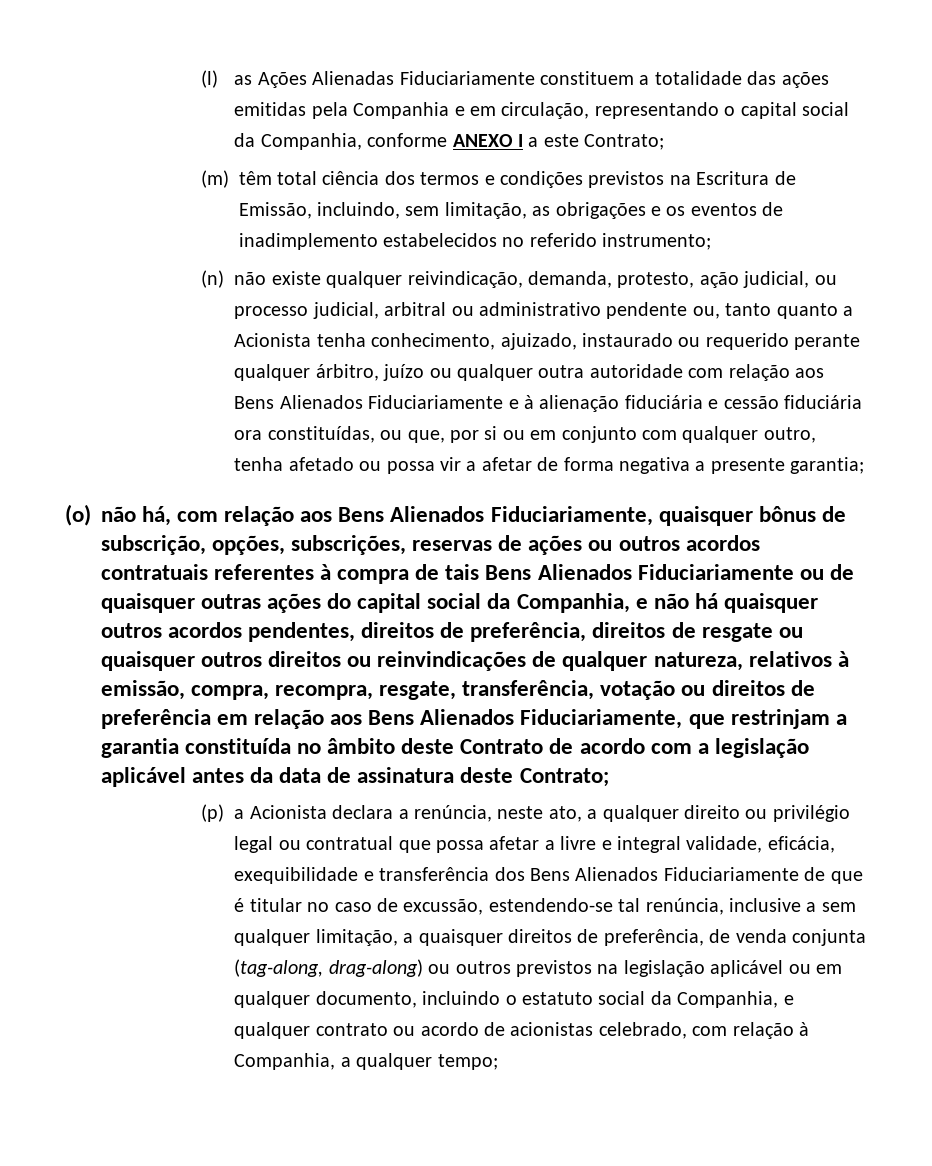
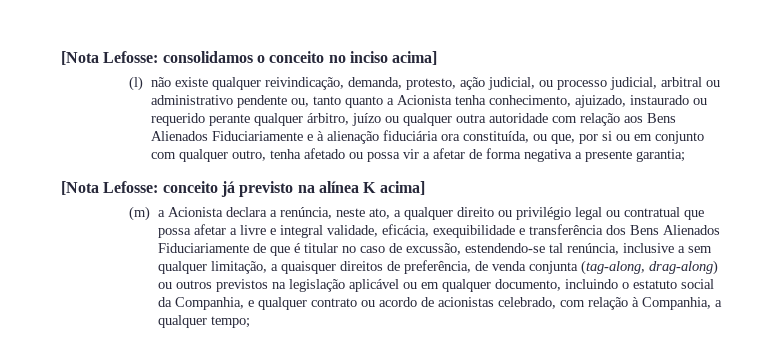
- (l) as Ações Alienadas Fiduciariamente constituem a totalidade das ações emitidas pela Companhia e em circulação, representando o capital social da Companhia, conforme ANEXO I a este Contrato;
- (m) têm total ciência dos termos e condições previstos na Escritura de Emissão, incluindo, sem limitação, as obrigações e os eventos de inadimplemento estabelecidos no referido instrumento;
- (n) não existe qualquer reivindicação, demanda, protesto, ação judicial, ou processo judicial, arbitral ou administrativo pendente ou, tanto quanto a Acionista tenha conhecimento, ajuizado, instaurado ou requerido perante qualquer árbitro, juízo ou qualquer outra autoridade com relação aos Bens Alienados Fiduciariamente e à alienação fiduciária e cessão fiduciária ora constituídas, ou que, por si ou em conjunto com qualquer outro, tenha afetado ou possa vir a afetar de forma negativa a presente garantia;
+ [Nota Lefosse: consolidamos o conceito no inciso acima]
+ (l) não existe qualquer reivindicação, demanda, protesto, ação judicial, ou processo judicial, arbitral ou administrativo pendente ou, tanto quanto a Acionista tenha conhecimento, ajuizado, instaurado ou requerido perante qualquer árbitro, juízo ou qualquer outra autoridade com relação aos Bens Alienados Fiduciariamente e à alienação fiduciária ora constituída, ou que, por si ou em conjunto com qualquer outro, tenha afetado ou possa vir a afetar de forma negativa a presente garantia;
- (o) não há, com relação aos Bens Alienados Fiduciariamente, quaisquer bônus de subscrição, opções, subscrições, reservas de ações ou outros acordos contratuais referentes à compra de tais Bens Alienados Fiduciariamente ou de quaisquer outras ações do capital social da Companhia, e não há quaisquer outros acordos pendentes, direitos de preferência, direitos de resgate ou quaisquer outros direitos ou reinvindicações de qualquer natureza, relativos à emissão, compra, recompra, resgate, transferência, votação ou direitos de preferência em relação aos Bens Alienados Fiduciariamente, que restrinjam a garantia constituída no âmbito deste Contrato de acordo com a legislação aplicável antes da data de assinatura deste Contrato;
- (p) a Acionista declara a renúncia, neste ato, a qualquer direito ou privilégio legal ou contratual que possa afetar a livre e integral validade, eficácia, exequibilidade e transferência dos Bens Alienados Fiduciariamente de que é titular no caso de excussão, estendendo-se tal renúncia, inclusive a sem qualquer limitação, a quaisquer direitos de preferência, de venda conjunta (tag-along, drag-along) ou outros previstos na legislação aplicável ou em qualquer documento, incluindo o estatuto social da Companhia, e qualquer contrato ou acordo de acionistas celebrado, com relação à Companhia, a qualquer tempo;
+ [Nota Lefosse: conceito já previsto na alínea K acima]
+ (m) a Acionista declara a renúncia, neste ato, a qualquer direito ou privilégio legal ou contratual que possa afetar a livre e integral validade, eficácia, exequibilidade e transferência dos Bens Alienados Fiduciariamente de que é titular no caso de excussão, estendendo-se tal renúncia, inclusive a sem qualquer limitação, a quaisquer direitos de preferência, de venda conjunta (tag-along, drag-along) ou outros previstos na legislação aplicável ou em qualquer documento, incluindo o estatuto social da Companhia, e qualquer contrato ou acordo de acionistas celebrado, com relação à Companhia, a qualquer tempo;

